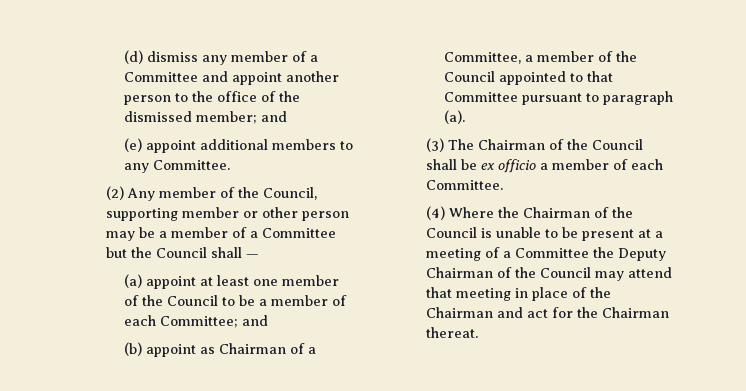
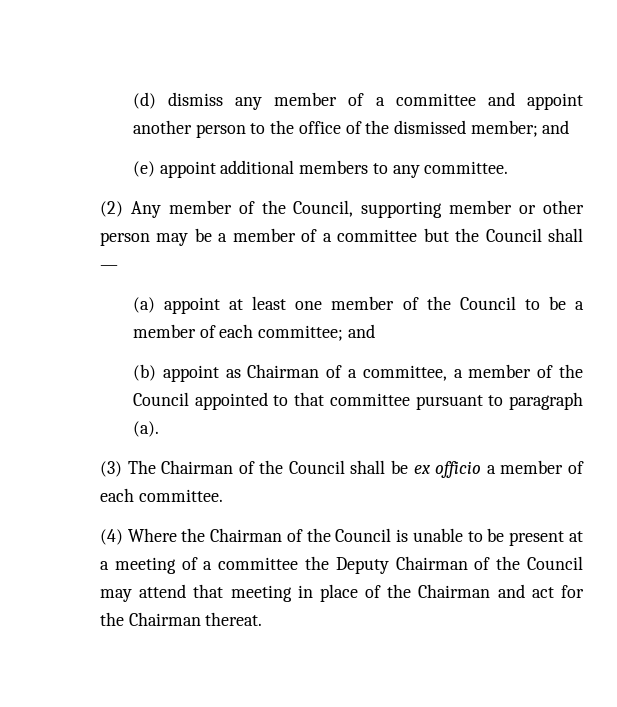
- (d) dismiss any member of a Committee and appoint another person to the office of the dismissed member; and
+ (d) dismiss any member of a committee and appoint another person to the office of the dismissed member; and
- (e) appoint additional members to any Committee.
+ (e) appoint additional members to any committee.
- (2) Any member of the Council, supporting member or other person may be a member of a Committee but the Council shall —
+ (2) Any member of the Council, supporting member or other person may be a member of a committee but the Council shall —
- (a) appoint at least one member of the Council to be a member of each Committee; and
+ (a) appoint at least one member of the Council to be a member of each committee; and
- (b) appoint as Chairman of a Committee, a member of the Council appointed to that Committee pursuant to paragraph (a).
+ (b) appoint as Chairman of a committee, a member of the Council appointed to that committee pursuant to paragraph (a).
- (3) The Chairman of the Council shall be ex officio a member of each Committee.
+ (3) The Chairman of the Council shall be ex officio a member of each committee.
- (4) Where the Chairman of the Council is unable to be present at a meeting of a Committee the Deputy Chairman of the Council may attend that meeting in place of the Chairman and act for the Chairman thereat.
+ (4) Where the Chairman of the Council is unable to be present at a meeting of a committee the Deputy Chairman of the Council may attend that meeting in place of the Chairman and act for the Chairman thereat.

